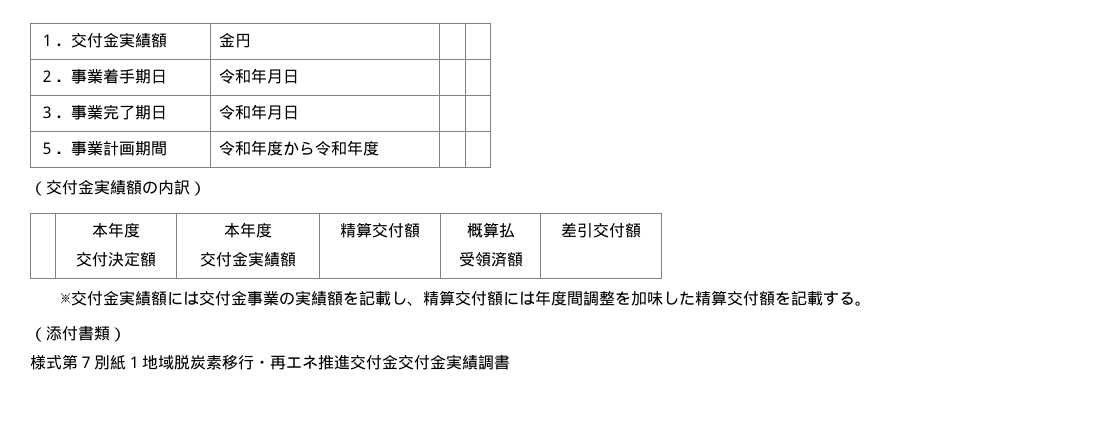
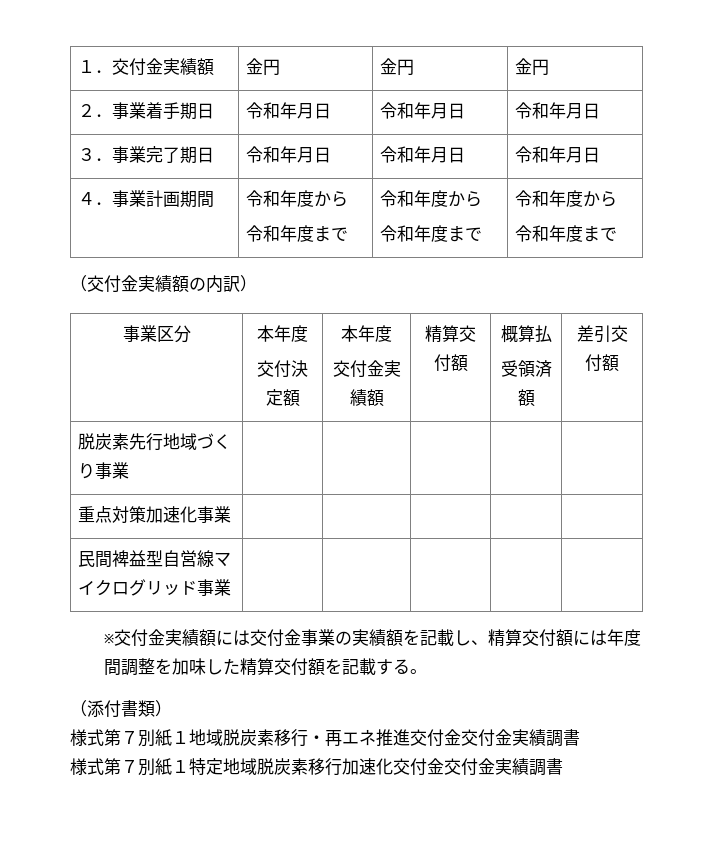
- １．交付金実績額 | 金円 | |
+ １．交付金実績額 | 金円 | 金円 | 金円
- ２．事業着手期日 | 令和年月日 | |
+ ２．事業着手期日 | 令和年月日 | 令和年月日 | 令和年月日
- ３．事業完了期日 | 令和年月日 | |
- ５．事業計画期間 | 令和年度から令和年度 | |
+ ３．事業完了期日 | 令和年月日 | 令和年月日 | 令和年月日
+ ４．事業計画期間 | 令和年度から
+ 令和年度まで | 令和年度から
+ 令和年度まで | 令和年度から
+ 令和年度まで
  （交付金実績額の内訳）
- | 本年度
+ 事業区分 | 本年度
+ 脱炭素先行地域づくり事業 | | | | |
+ 重点対策加速化事業 | | | | |
+ 民間裨益型自営線マイクログリッド事業 | | | | |
+ 様式第７別紙１特定地域脱炭素移行加速化交付金交付金実績調書

